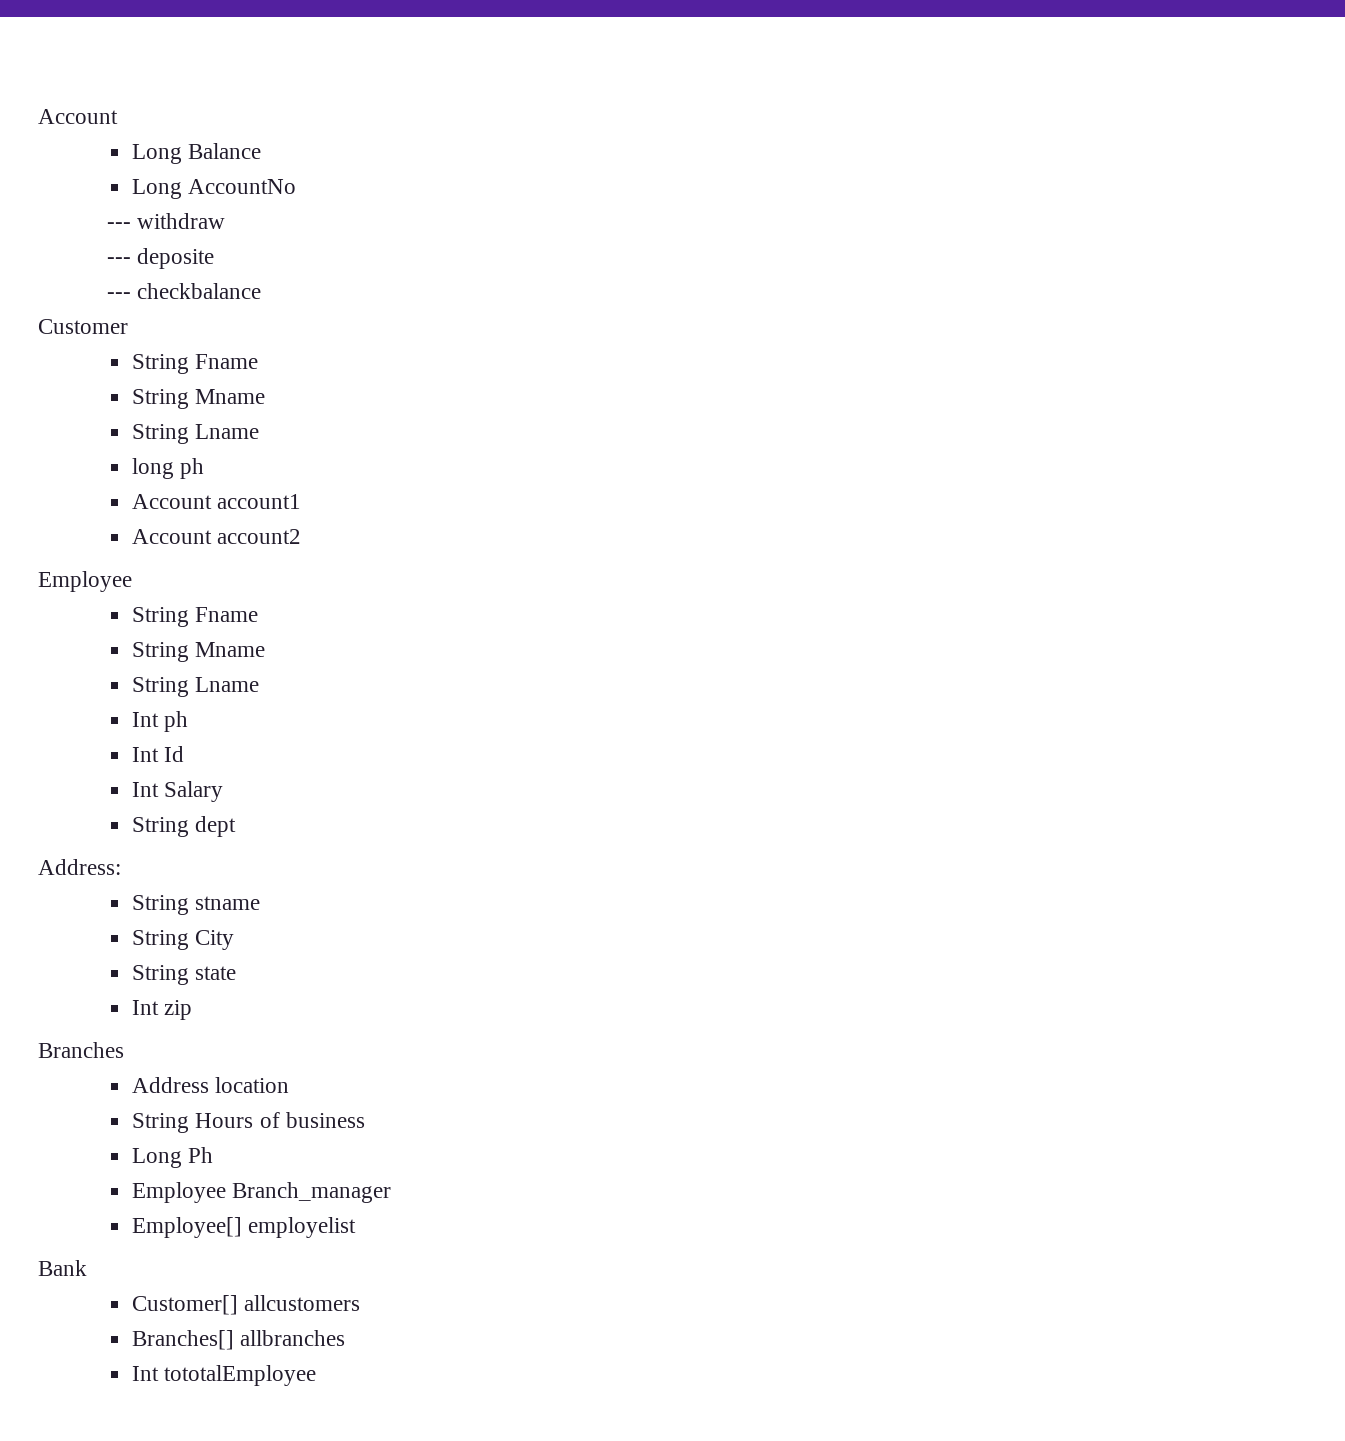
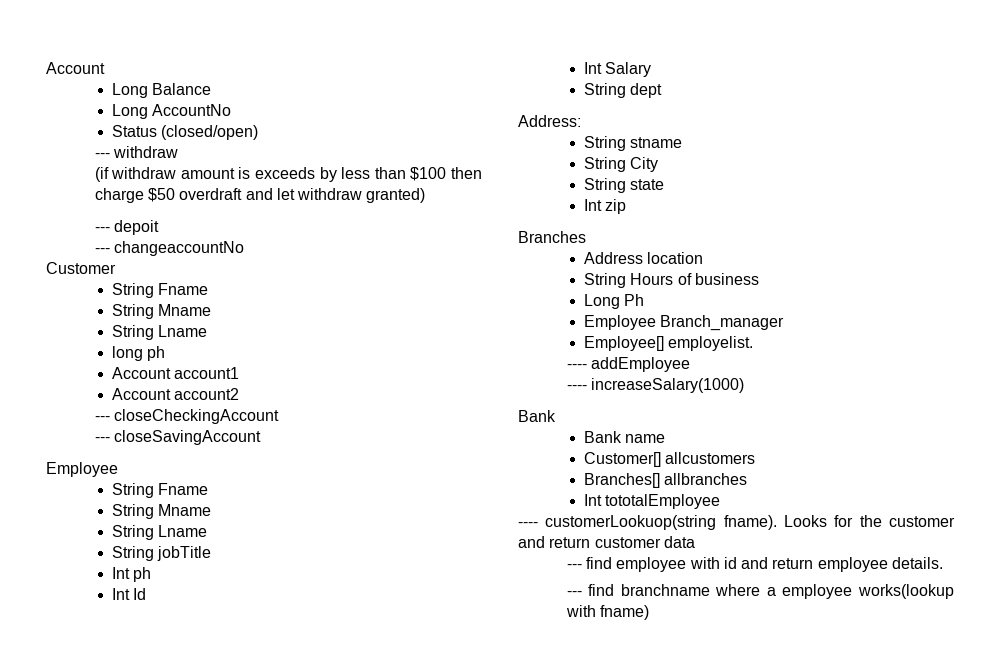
+ Status (closed/open)
- --- deposite
- --- checkbalance
+ (if withdraw amount is exceeds by less than $100 then charge $50 overdraft and let withdraw granted)
+ --- depoit
+ --- changeaccountNo
+ --- closeCheckingAccount
+ --- closeSavingAccount
+ String jobTitle
- Employee[] employelist
+ Employee[] employelist.
+ ---- addEmployee
+ ---- increaseSalary(1000)
  Bank
+ Bank name
+ ---- customerLookuop(string fname). Looks for the customer and return customer data
+ --- find employee with id and return employee details.
+ --- find branchname where a employee works(lookup with fname)

